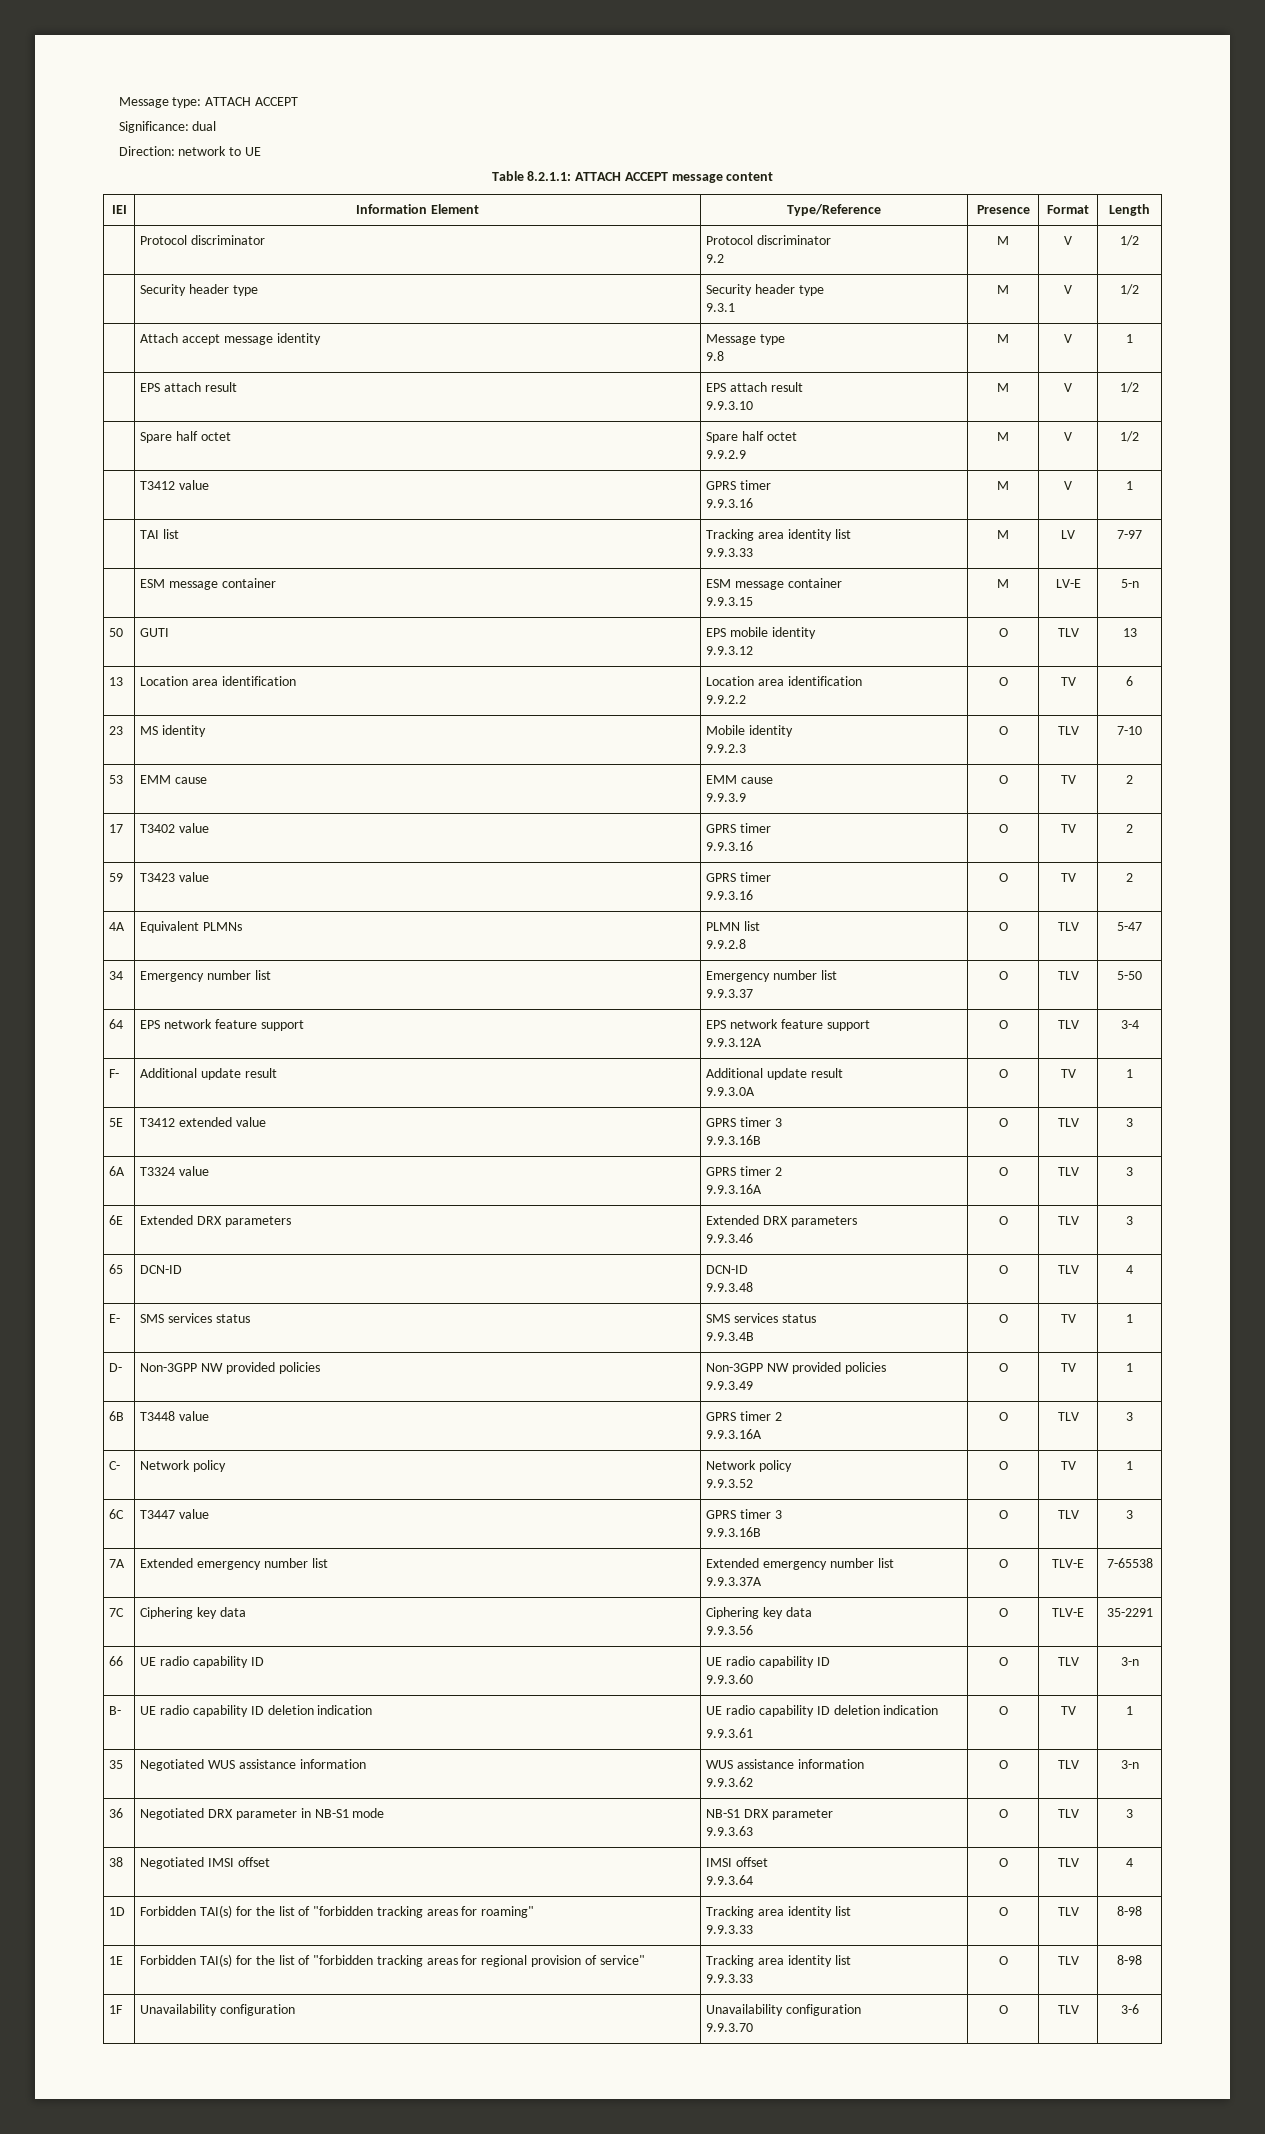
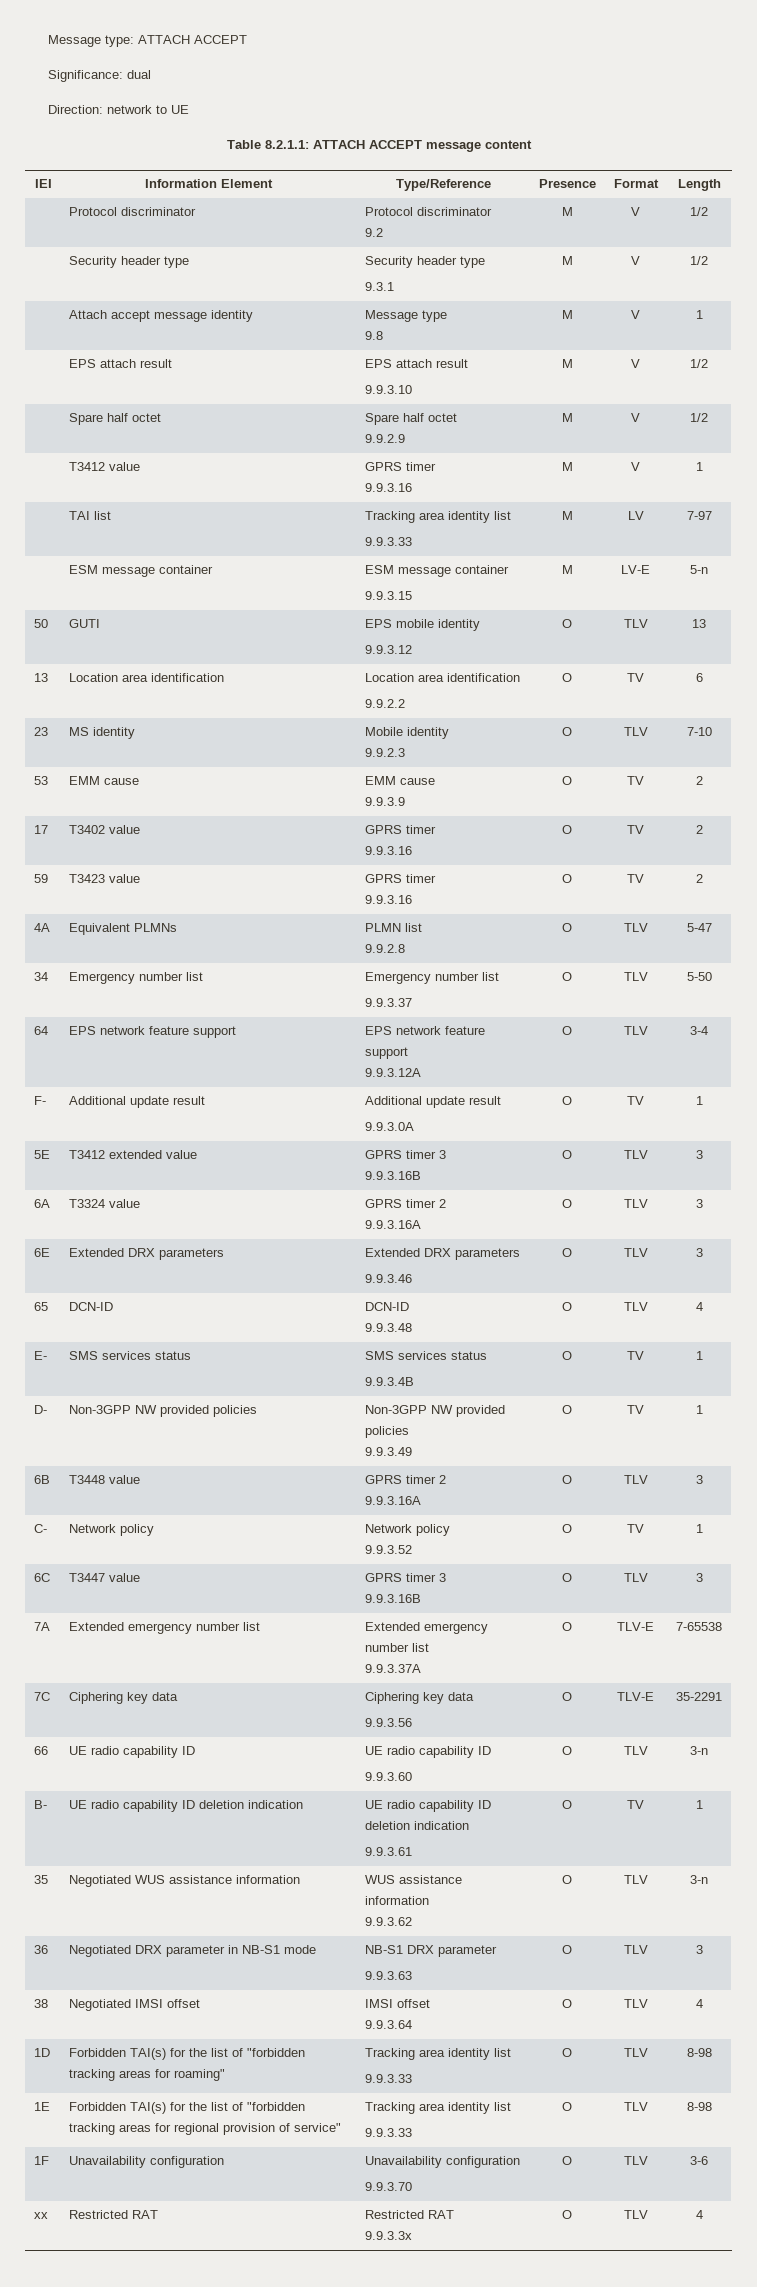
+ xx | Restricted RAT | Restricted RAT
+ 9.9.3.3x | O | TLV | 4

